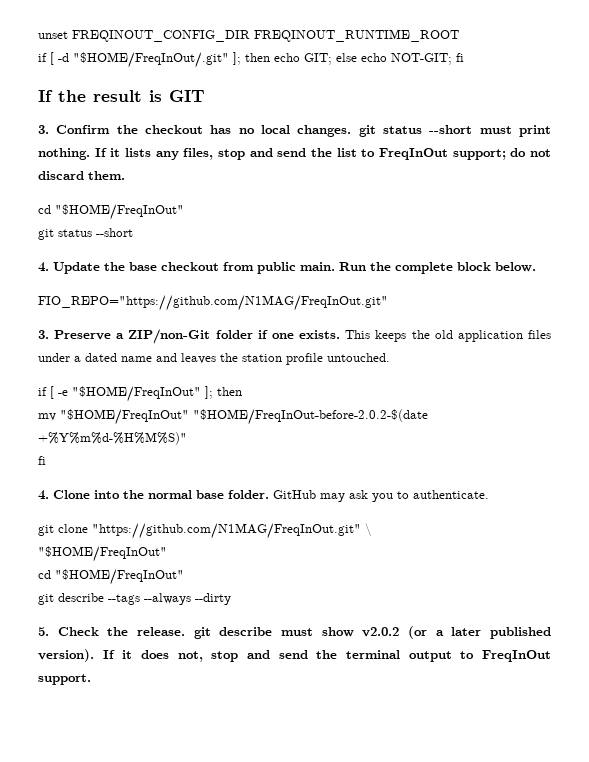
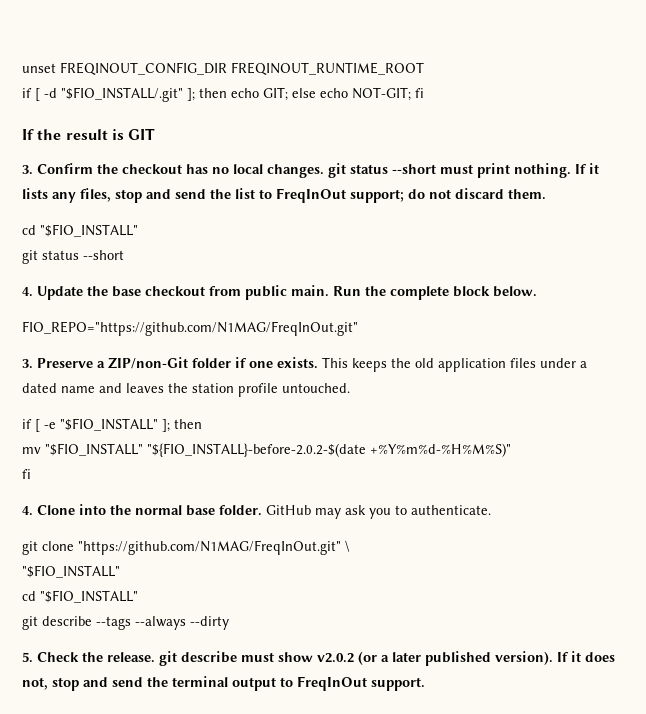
- if [ -d "$HOME/FreqInOut/.git" ]; then echo GIT; else echo NOT-GIT; fi
+ if [ -d "$FIO_INSTALL/.git" ]; then echo GIT; else echo NOT-GIT; fi
  If it lists any files, stop and send the list to FreqInOut support; do not discard them.
- cd "$HOME/FreqInOut"
+ cd "$FIO_INSTALL"
- if [ -e "$HOME/FreqInOut" ]; then
+ if [ -e "$FIO_INSTALL" ]; then
- mv "$HOME/FreqInOut" "$HOME/FreqInOut-before-2.0.2-$(date +%Y%m%d-%H%M%S)"
+ mv "$FIO_INSTALL" "${FIO_INSTALL}-before-2.0.2-$(date +%Y%m%d-%H%M%S)"
  git clone "https://github.com/N1MAG/FreqInOut.git" \
- "$HOME/FreqInOut"
- cd "$HOME/FreqInOut"
+ "$FIO_INSTALL"
+ cd "$FIO_INSTALL"

